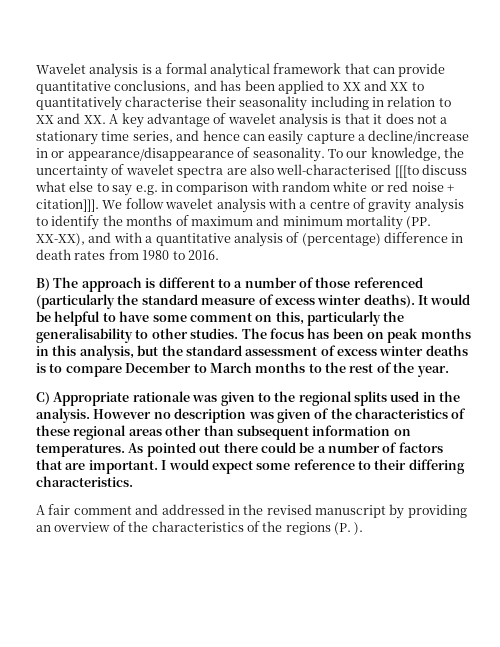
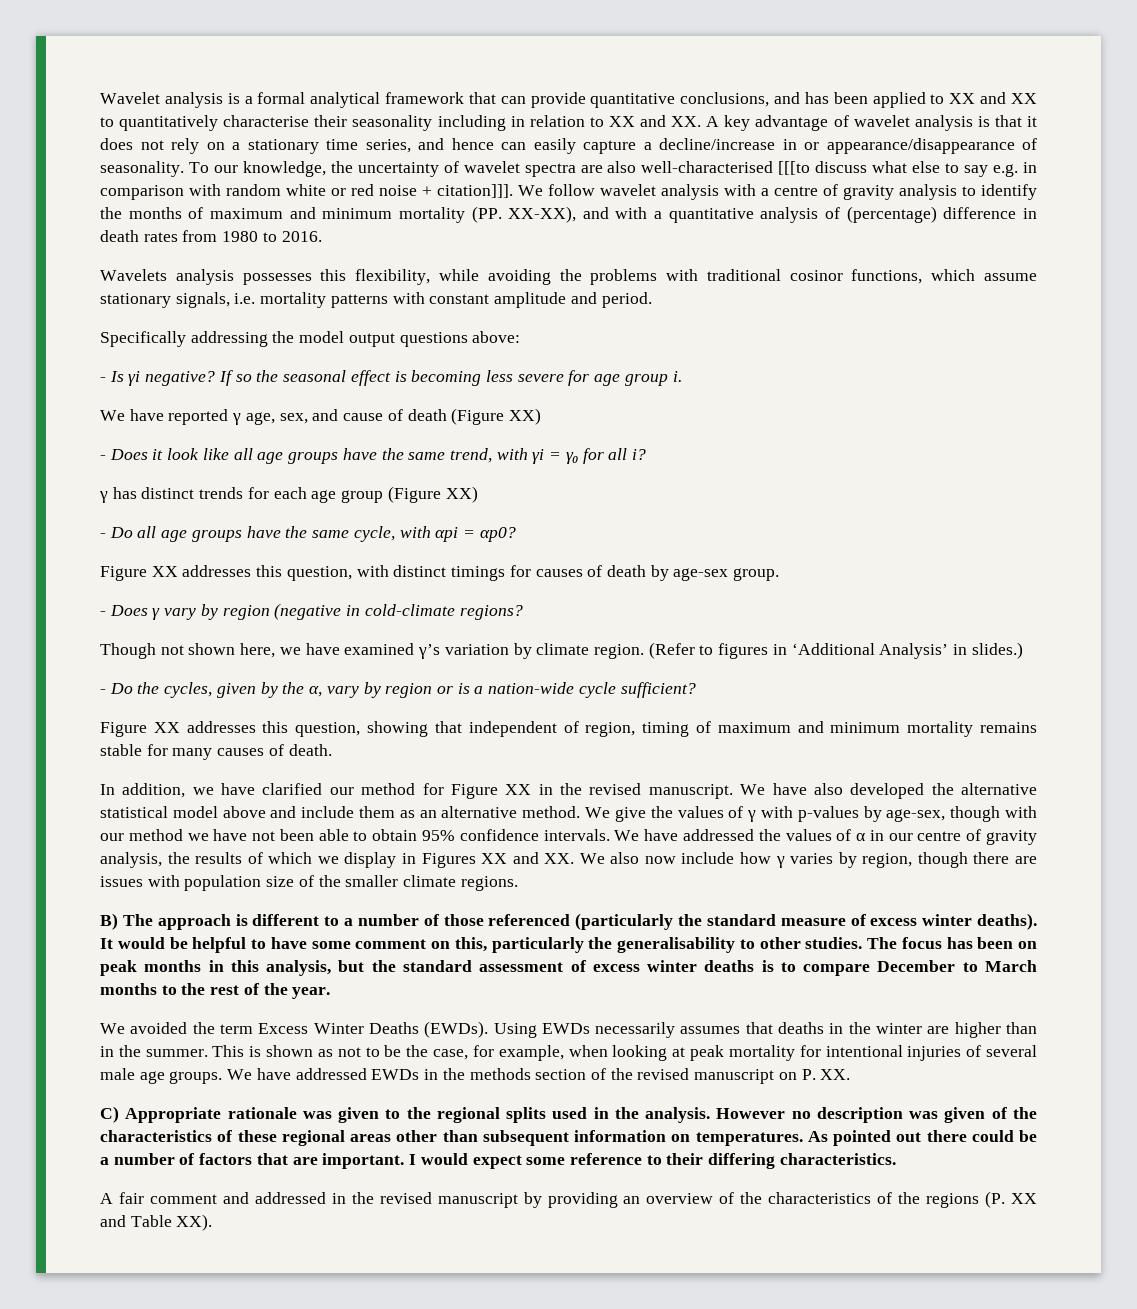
- Wavelet analysis is a formal analytical framework that can provide quantitative conclusions, and has been applied to XX and XX to quantitatively characterise their seasonality including in relation to XX and XX. A key advantage of wavelet analysis is that it does not a stationary time series, and hence can easily capture a decline/increase in or appearance/disappearance of seasonality.
+ Wavelet analysis is a formal analytical framework that can provide quantitative conclusions, and has been applied to XX and XX to quantitatively characterise their seasonality including in relation to XX and XX. A key advantage of wavelet analysis is that it does not rely on a stationary time series, and hence can easily capture a decline/increase in or appearance/disappearance of seasonality.
+ Wavelets analysis possesses this flexibility, while avoiding the problems with traditional cosinor functions, which assume stationary signals, i.e. mortality patterns with constant amplitude and period.
+ Specifically addressing the model output questions above:
+ - Is γi negative? If so the seasonal effect is becoming less severe for age group i.
+ We have reported γ age, sex, and cause of death (Figure XX)
+ - Does it look like all age groups have the same trend, with γi = γ₀ for all i?
+ γ has distinct trends for each age group (Figure XX)
+ - Do all age groups have the same cycle, with αpi = αp0?
+ Figure XX addresses this question, with distinct timings for causes of death by age-sex group.
+ - Does γ vary by region (negative in cold-climate regions?
+ Though not shown here, we have examined γ’s variation by climate region. (Refer to figures in ‘Additional Analysis’ in slides.)
+ - Do the cycles, given by the α, vary by region or is a nation-wide cycle sufficient?
+ Figure XX addresses this question, showing that independent of region, timing of maximum and minimum mortality remains stable for many causes of death.
+ In addition, we have clarified our method for Figure XX in the revised manuscript. We have also developed the alternative statistical model above and include them as an alternative method. We give the values of γ with p-values by age-sex, though with our method we have not been able to obtain 95% confidence intervals. We have addressed the values of α in our centre of gravity analysis, the results of which we display in Figures XX and XX. We also now include how γ varies by region, though there are issues with population size of the smaller climate regions.
+ We avoided the term Excess Winter Deaths (EWDs). Using EWDs necessarily assumes that deaths in the winter are higher than in the summer. This is shown as not to be the case, for example, when looking at peak mortality for intentional injuries of several male age groups. We have addressed EWDs in the methods section of the revised manuscript on P. XX.
- A fair comment and addressed in the revised manuscript by providing an overview of the characteristics of the regions (P. ).
+ A fair comment and addressed in the revised manuscript by providing an overview of the characteristics of the regions (P. XX and Table XX).

